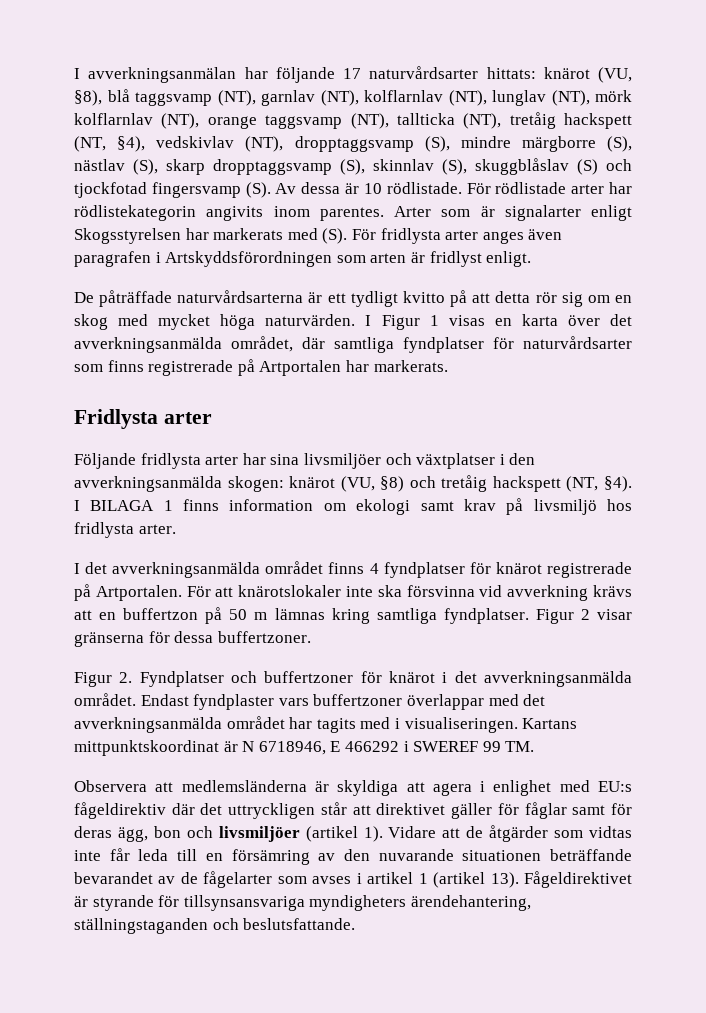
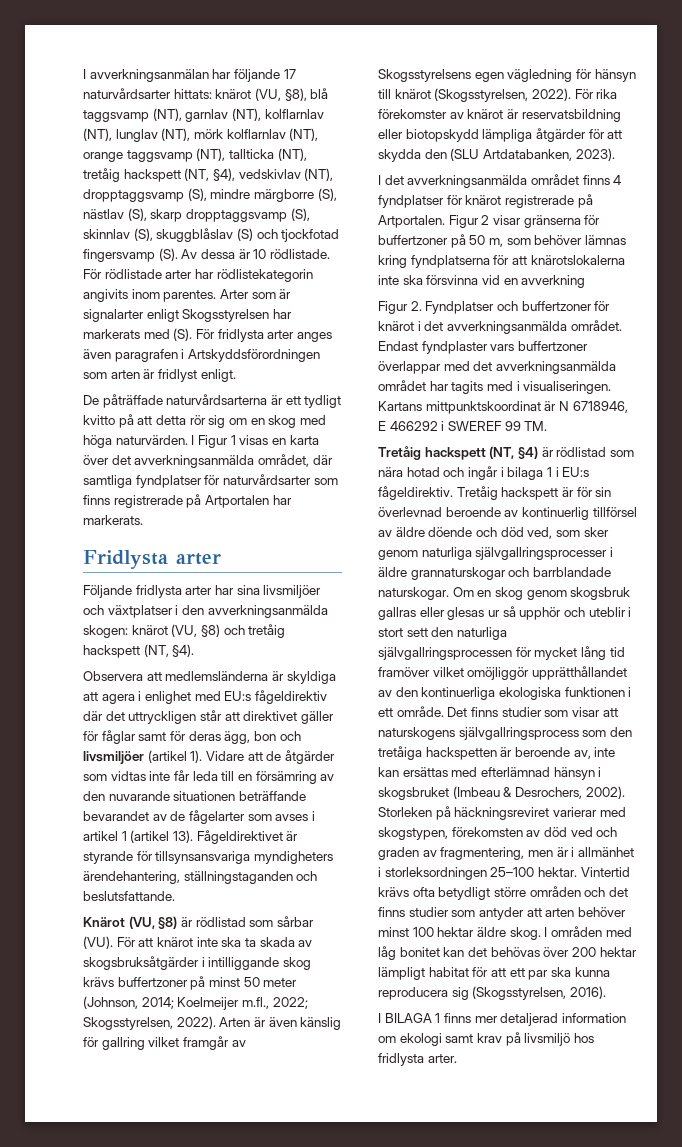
- De påträffade naturvårdsarterna är ett tydligt kvitto på att detta rör sig om en skog med mycket höga naturvärden.
+ De påträffade naturvårdsarterna är ett tydligt kvitto på att detta rör sig om en skog med höga naturvärden.
- I BILAGA 1 finns information om ekologi samt krav på livsmiljö hos fridlysta arter.
- I det avverkningsanmälda området finns 4 fyndplatser för knärot registrerade på Artportalen. För att knärotslokaler inte ska försvinna vid avverkning krävs att en buffertzon på 50 m lämnas kring samtliga fyndplatser. Figur 2 visar gränserna för dessa buffertzoner.
- Figur 2. Fyndplatser och buffertzoner för knärot i det avverkningsanmälda området. Endast fyndplaster vars buffertzoner överlappar med det avverkningsanmälda området har tagits med i visualiseringen. Kartans mittpunktskoordinat är N 6718946, E 466292 i SWEREF 99 TM.
+ Knärot (VU, §8) är rödlistad som sårbar (VU). För att knärot inte ska ta skada av skogsbruksåtgärder i intilliggande skog krävs buffertzoner på minst 50 meter (Johnson, 2014; Koelmeijer m.fl., 2022; Skogsstyrelsen, 2022). Arten är även känslig för gallring vilket framgår av Skogsstyrelsens egen vägledning för hänsyn till knärot (Skogsstyrelsen, 2022). För rika förekomster av knärot är reservatsbildning eller biotopskydd lämpliga åtgärder för att skydda den (SLU Artdatabanken, 2023).
+ I det avverkningsanmälda området finns 4 fyndplatser för knärot registrerade på Artportalen. Figur 2 visar gränserna för buffertzoner på 50 m, som behöver lämnas kring fyndplatserna för att knärotslokalerna inte ska försvinna vid en avverkning
+ Figur 2. Fyndplatser och buffertzoner för knärot i det avverkningsanmälda området. Endast fyndplaster vars buffertzoner överlappar med det avverkningsanmälda området har tagits med i visualiseringen. Kartans mittpunktskoordinat är N 6718946, E 466292 i SWEREF 99 TM.
+ Tretåig hackspett (NT, §4) är rödlistad som nära hotad och ingår i bilaga 1 i EU:s fågeldirektiv. Tretåig hackspett är för sin överlevnad beroende av kontinuerlig tillförsel av äldre döende och död ved, som sker genom naturliga självgallringsprocesser i äldre grannaturskogar och barrblandade naturskogar. Om en skog genom skogsbruk gallras eller glesas ur så upphör och uteblir i stort sett den naturliga självgallringsprocessen för mycket lång tid framöver vilket omöjliggör upprätthållandet av den kontinuerliga ekologiska funktionen i ett område. Det finns studier som visar att naturskogens självgallringsprocess som den tretåiga hackspetten är beroende av, inte kan ersättas med efterlämnad hänsyn i skogsbruket (Imbeau & Desrochers, 2002). Storleken på häckningsreviret varierar med skogstypen, förekomsten av död ved och graden av fragmentering, men är i allmänhet i storleksordningen 25–100 hektar. Vintertid krävs ofta betydligt större områden och det finns studier som antyder att arten behöver minst 100 hektar äldre skog. I områden med låg bonitet kan det behövas över 200 hektar lämpligt habitat för att ett par ska kunna reproducera sig (Skogsstyrelsen, 2016).
+ I BILAGA 1 finns mer detaljerad information om ekologi samt krav på livsmiljö hos fridlysta arter.

